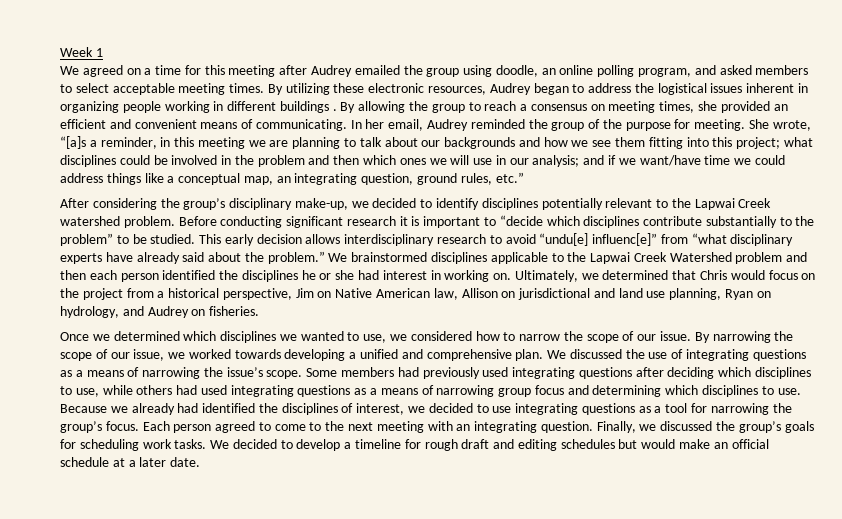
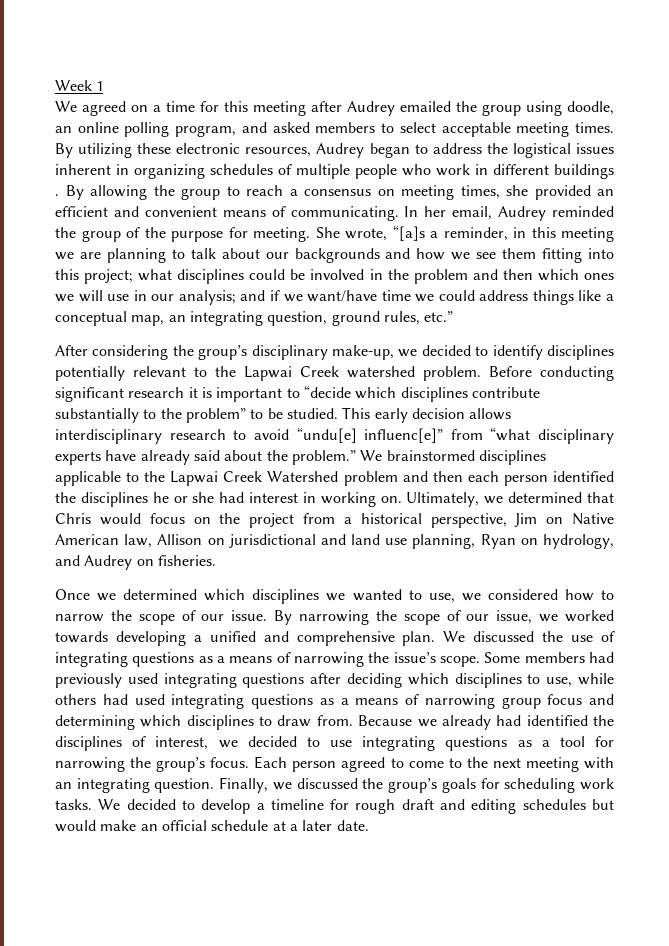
- By utilizing these electronic resources, Audrey began to address the logistical issues inherent in organizing people working in different buildings .
+ By utilizing these electronic resources, Audrey began to address the logistical issues inherent in organizing schedules of multiple people who work in different buildings .
- Some members had previously used integrating questions after deciding which disciplines to use, while others had used integrating questions as a means of narrowing group focus and determining which disciplines to use.
+ Some members had previously used integrating questions after deciding which disciplines to use, while others had used integrating questions as a means of narrowing group focus and determining which disciplines to draw from.

